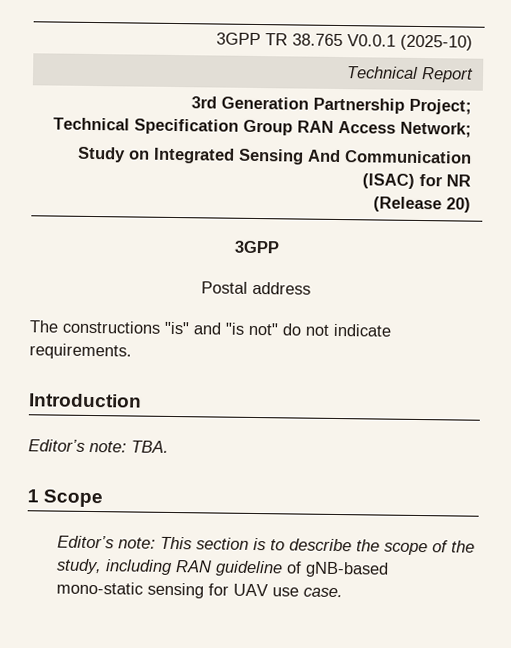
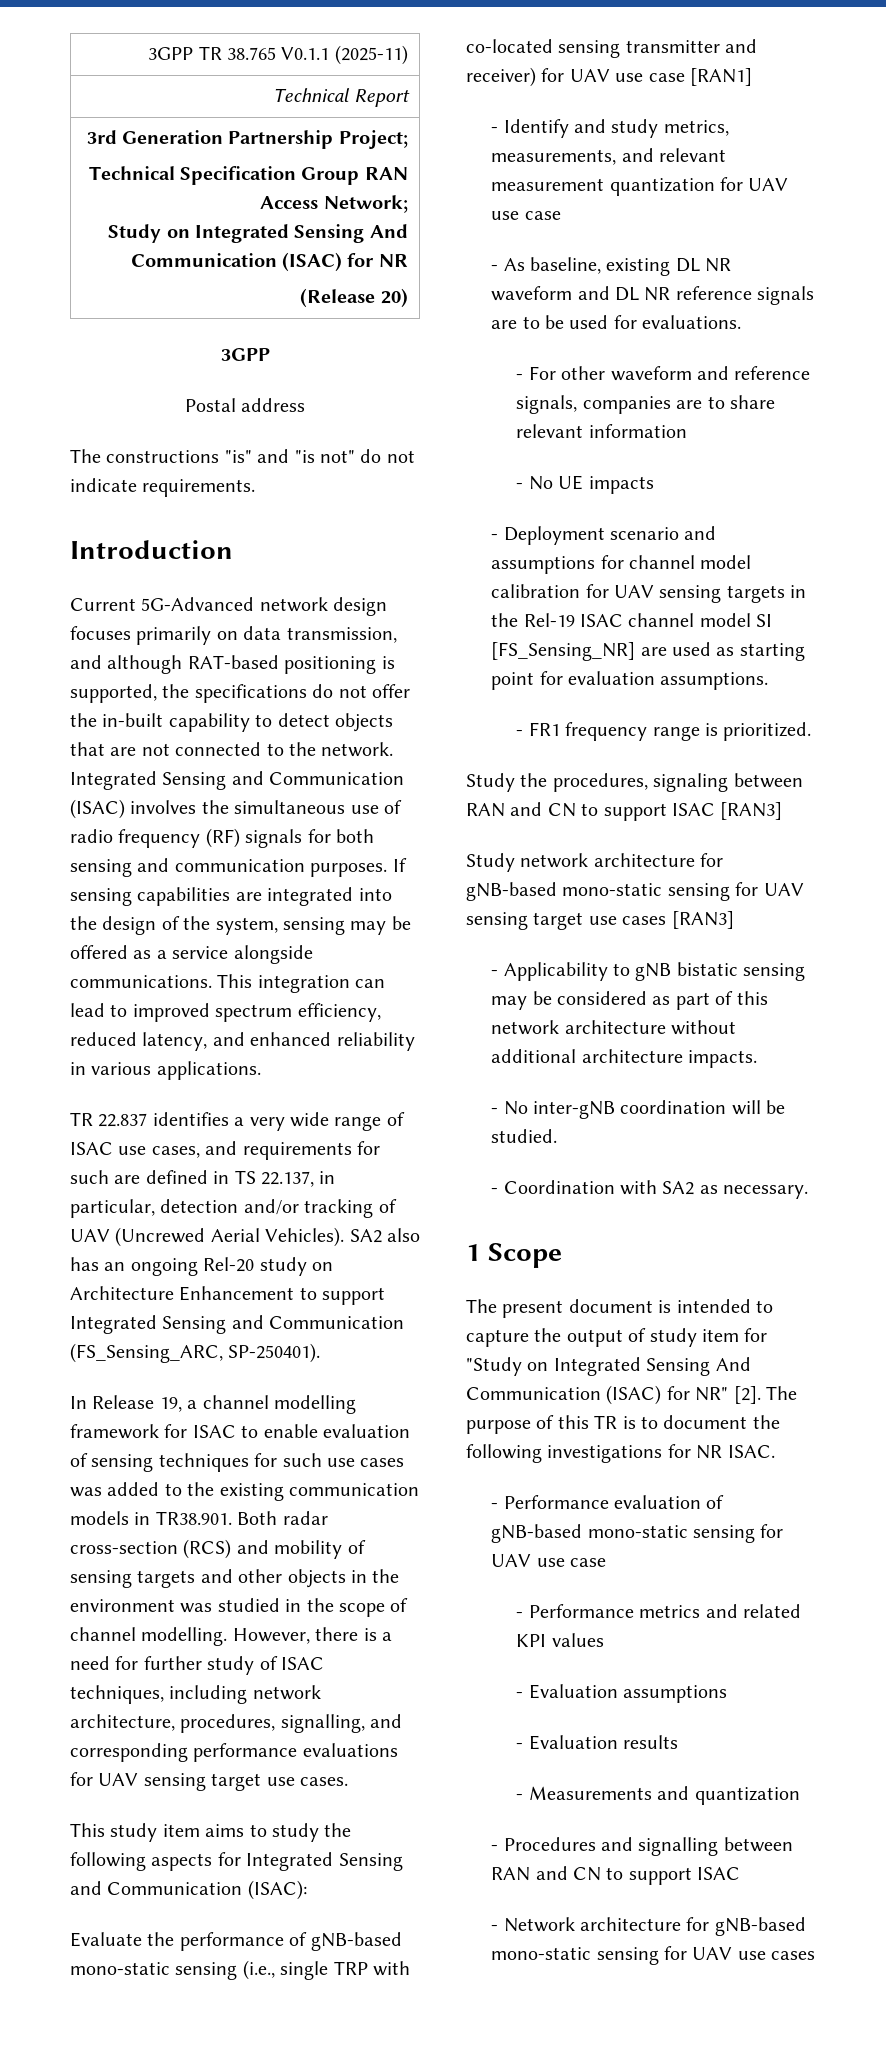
- 3GPP TR 38.765 V0.0.1 (2025-10)
+ 3GPP TR 38.765 V0.1.1 (2025-11)
- Editor’s note: TBA.
+ Current 5G-Advanced network design focuses primarily on data transmission, and although RAT-based positioning is supported, the specifications do not offer the in-built capability to detect objects that are not connected to the network. Integrated Sensing and Communication (ISAC) involves the simultaneous use of radio frequency (RF) signals for both sensing and communication purposes. If sensing capabilities are integrated into the design of the system, sensing may be offered as a service alongside communications. This integration can lead to improved spectrum efficiency, reduced latency, and enhanced reliability in various applications.
+ TR 22.837 identifies a very wide range of ISAC use cases, and requirements for such are defined in TS 22.137, in particular, detection and/or tracking of UAV (Uncrewed Aerial Vehicles). SA2 also has an ongoing Rel-20 study on Architecture Enhancement to support Integrated Sensing and Communication (FS_Sensing_ARC, SP-250401).
+ In Release 19, a channel modelling framework for ISAC to enable evaluation of sensing techniques for such use cases was added to the existing communication models in TR38.901. Both radar cross-section (RCS) and mobility of sensing targets and other objects in the environment was studied in the scope of channel modelling. However, there is a need for further study of ISAC techniques, including network architecture, procedures, signalling, and corresponding performance evaluations for UAV sensing target use cases.
+ This study item aims to study the following aspects for Integrated Sensing and Communication (ISAC):
+ Evaluate the performance of gNB-based mono-static sensing (i.e., single TRP with co-located sensing transmitter and receiver) for UAV use case [RAN1]
+ - Identify and study metrics, measurements, and relevant measurement quantization for UAV use case
+ - As baseline, existing DL NR waveform and DL NR reference signals are to be used for evaluations.
+ - For other waveform and reference signals, companies are to share relevant information
+ - No UE impacts
+ - Deployment scenario and assumptions for channel model calibration for UAV sensing targets in the Rel-19 ISAC channel model SI [FS_Sensing_NR] are used as starting point for evaluation assumptions.
+ - FR1 frequency range is prioritized.
+ Study the procedures, signaling between RAN and CN to support ISAC [RAN3]
+ Study network architecture for gNB-based mono-static sensing for UAV sensing target use cases [RAN3]
+ - Applicability to gNB bistatic sensing may be considered as part of this network architecture without additional architecture impacts.
+ - No inter-gNB coordination will be studied.
+ - Coordination with SA2 as necessary.
  1 Scope
- Editor’s note: This section is to describe the scope of the study, including RAN guideline of gNB-based mono-static sensing for UAV use case.
+ The present document is intended to capture the output of study item for "Study on Integrated Sensing And Communication (ISAC) for NR" [2]. The purpose of this TR is to document the following investigations for NR ISAC.
+ - Performance evaluation of gNB-based mono-static sensing for UAV use case
+ - Performance metrics and related KPI values
+ - Evaluation assumptions
+ - Evaluation results
+ - Measurements and quantization
+ - Procedures and signalling between RAN and CN to support ISAC
+ - Network architecture for gNB-based mono-static sensing for UAV use cases

